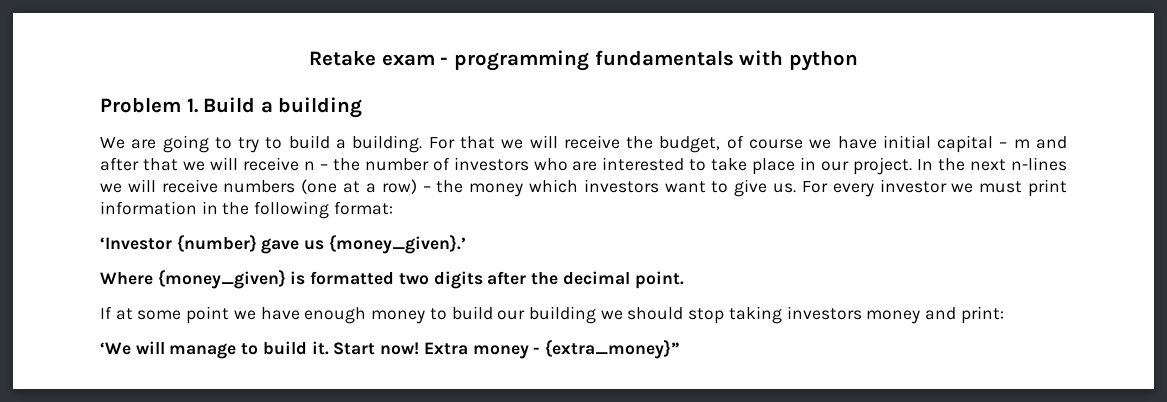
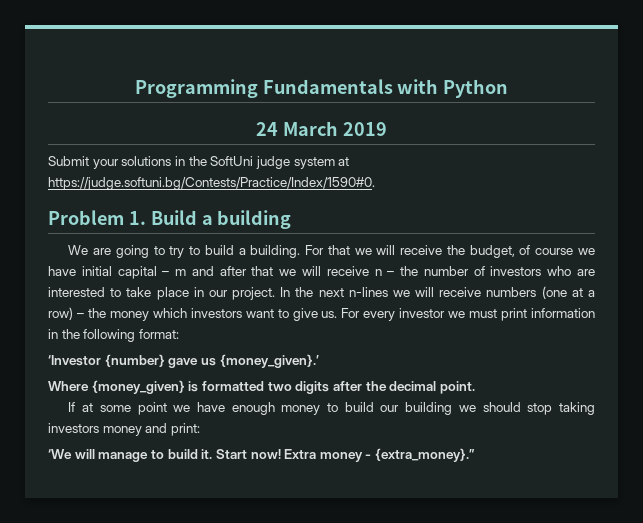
- Retake exam - programming fundamentals with python
+ Programming Fundamentals with Python
+ 24 March 2019
+ Submit your solutions in the SoftUni judge system at https://judge.softuni.bg/Contests/Practice/Index/1590#0.
- Extra money - {extra_money}”
+ Extra money - {extra_money}.”

